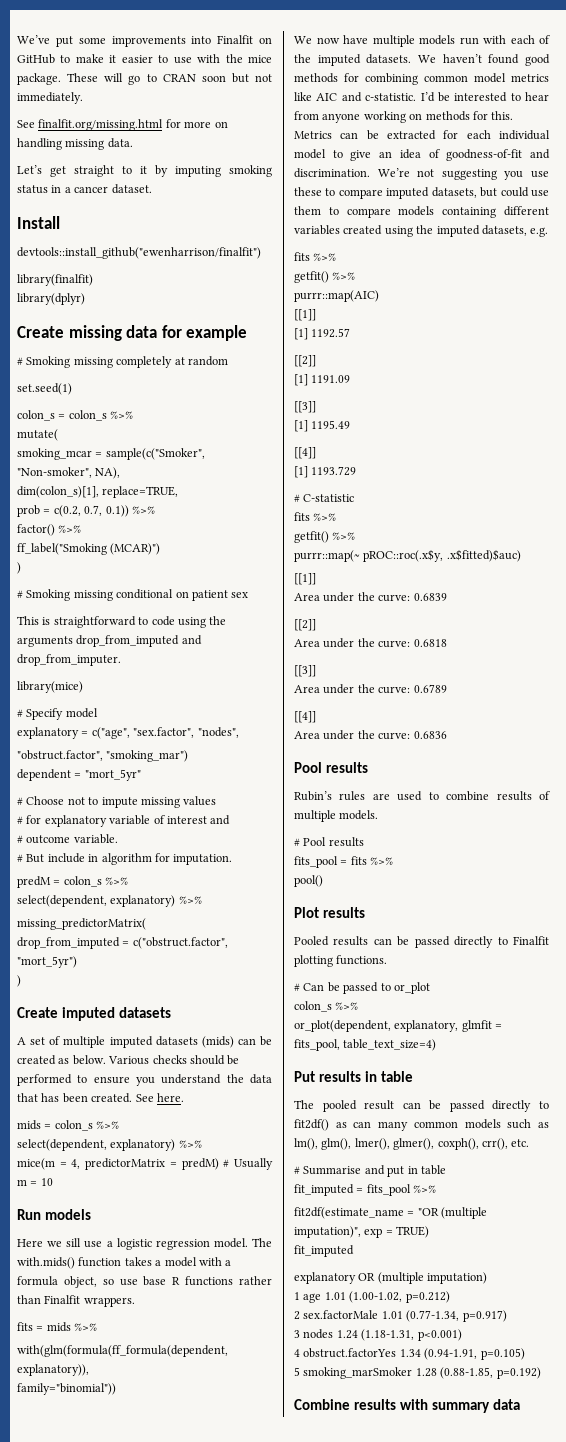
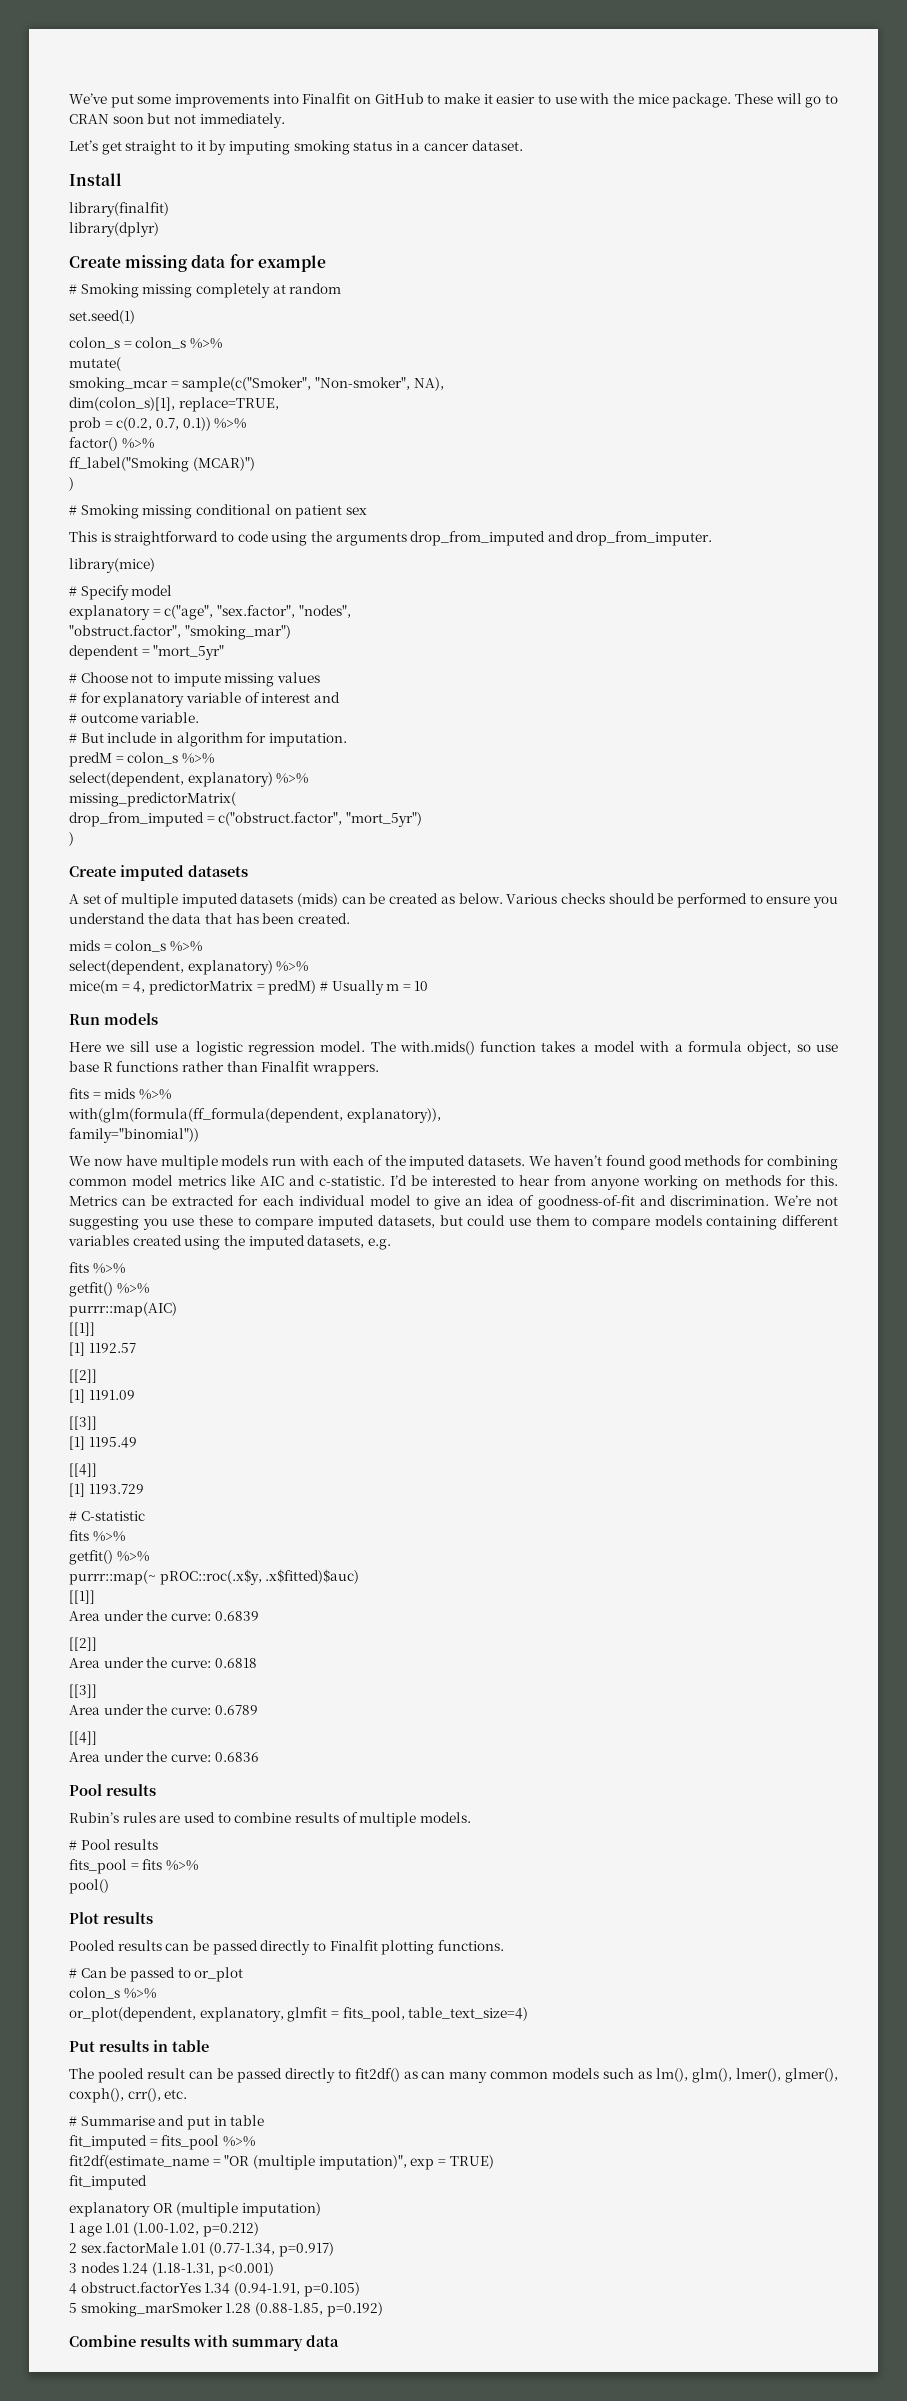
- See finalfit.org/missing.html for more on handling missing data.
- devtools::install_github("ewenharrison/finalfit")
- See here.

